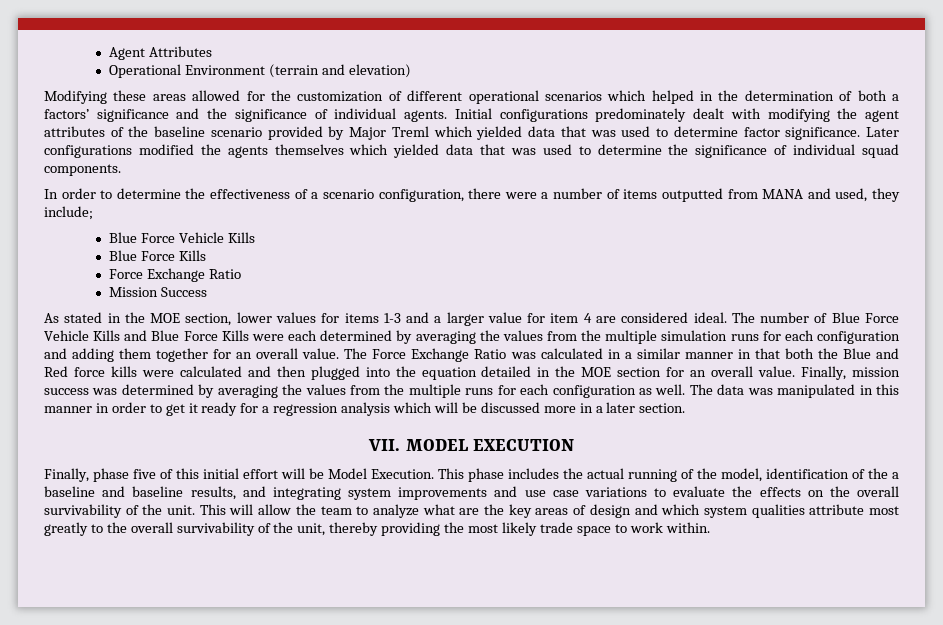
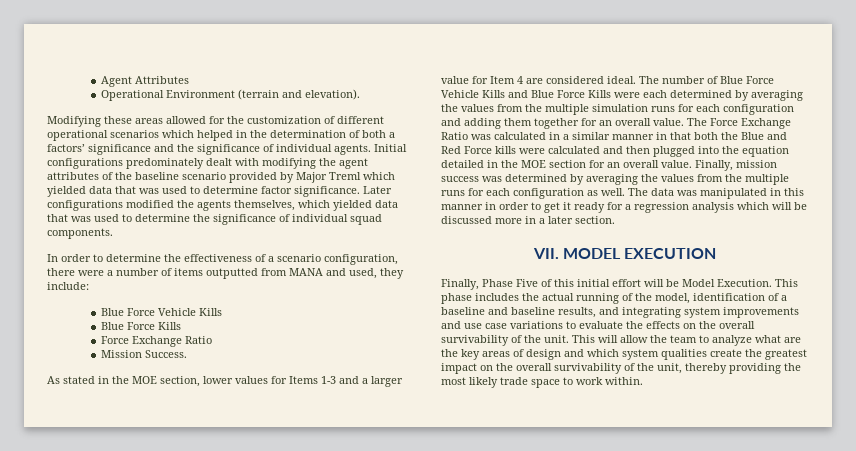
- Operational Environment (terrain and elevation)
+ Operational Environment (terrain and elevation).
- Later configurations modified the agents themselves which yielded data that was used to determine the significance of individual squad components.
+ Later configurations modified the agents themselves, which yielded data that was used to determine the significance of individual squad components.
- In order to determine the effectiveness of a scenario configuration, there were a number of items outputted from MANA and used, they include;
+ In order to determine the effectiveness of a scenario configuration, there were a number of items outputted from MANA and used, they include:
- Mission Success
+ Mission Success.
- As stated in the MOE section, lower values for items 1-3 and a larger value for item 4 are considered ideal.
+ As stated in the MOE section, lower values for Items 1-3 and a larger value for Item 4 are considered ideal.
- The Force Exchange Ratio was calculated in a similar manner in that both the Blue and Red force kills were calculated and then plugged into the equation detailed in the MOE section for an overall value.
+ The Force Exchange Ratio was calculated in a similar manner in that both the Blue and Red Force kills were calculated and then plugged into the equation detailed in the MOE section for an overall value.
- Finally, phase five of this initial effort will be Model Execution.
+ Finally, Phase Five of this initial effort will be Model Execution.
- This phase includes the actual running of the model, identification of the a baseline and baseline results, and integrating system improvements and use case variations to evaluate the effects on the overall survivability of the unit.
+ This phase includes the actual running of the model, identification of a baseline and baseline results, and integrating system improvements and use case variations to evaluate the effects on the overall survivability of the unit.
- This will allow the team to analyze what are the key areas of design and which system qualities attribute most greatly to the overall survivability of the unit, thereby providing the most likely trade space to work within.
+ This will allow the team to analyze what are the key areas of design and which system qualities create the greatest impact on the overall survivability of the unit, thereby providing the most likely trade space to work within.

